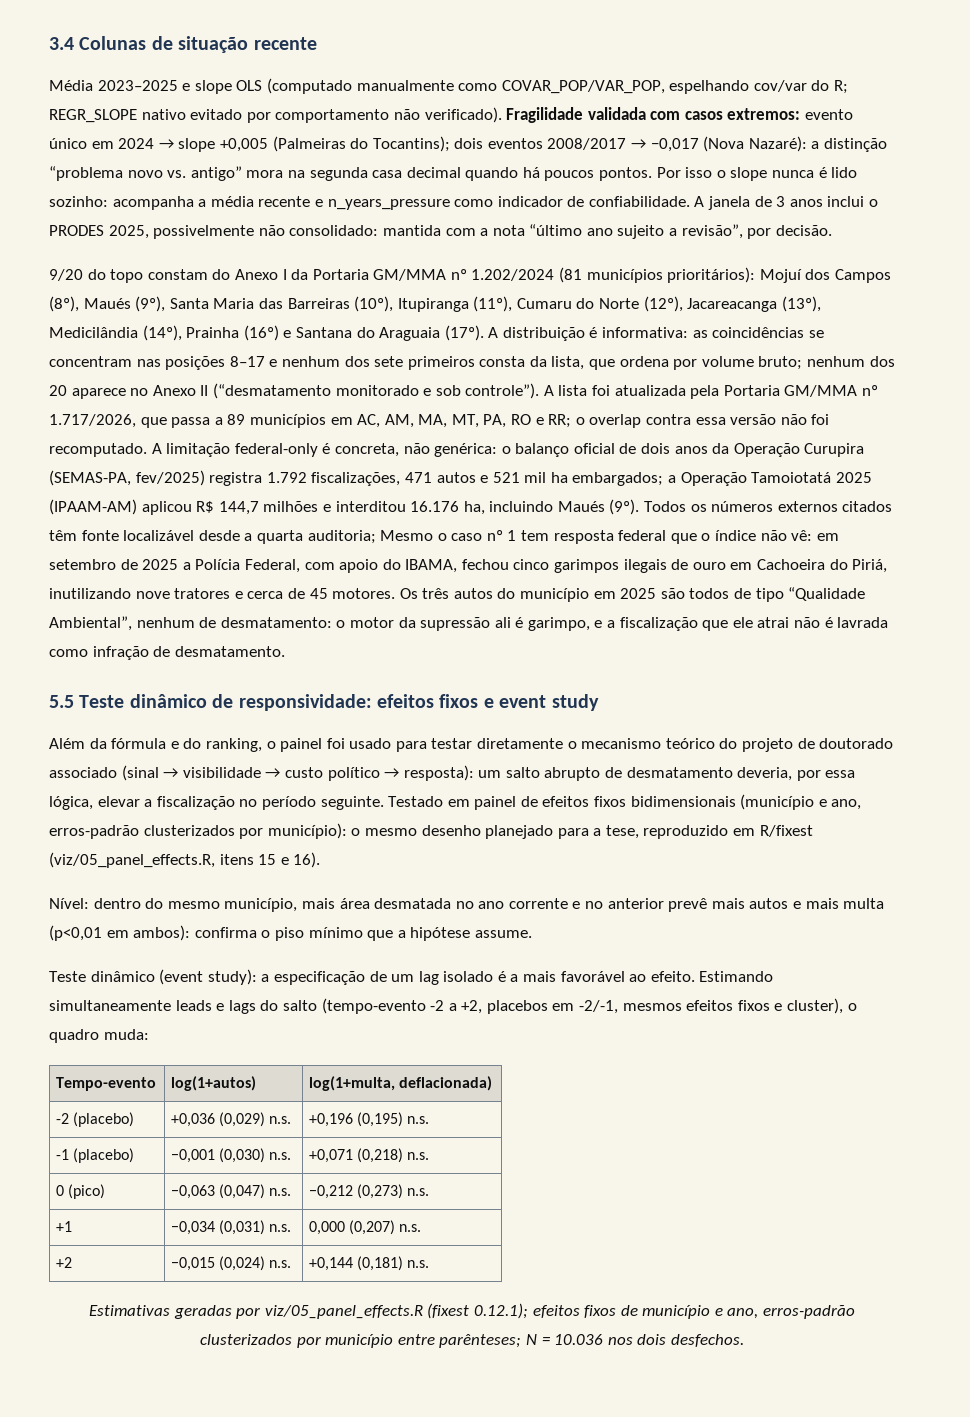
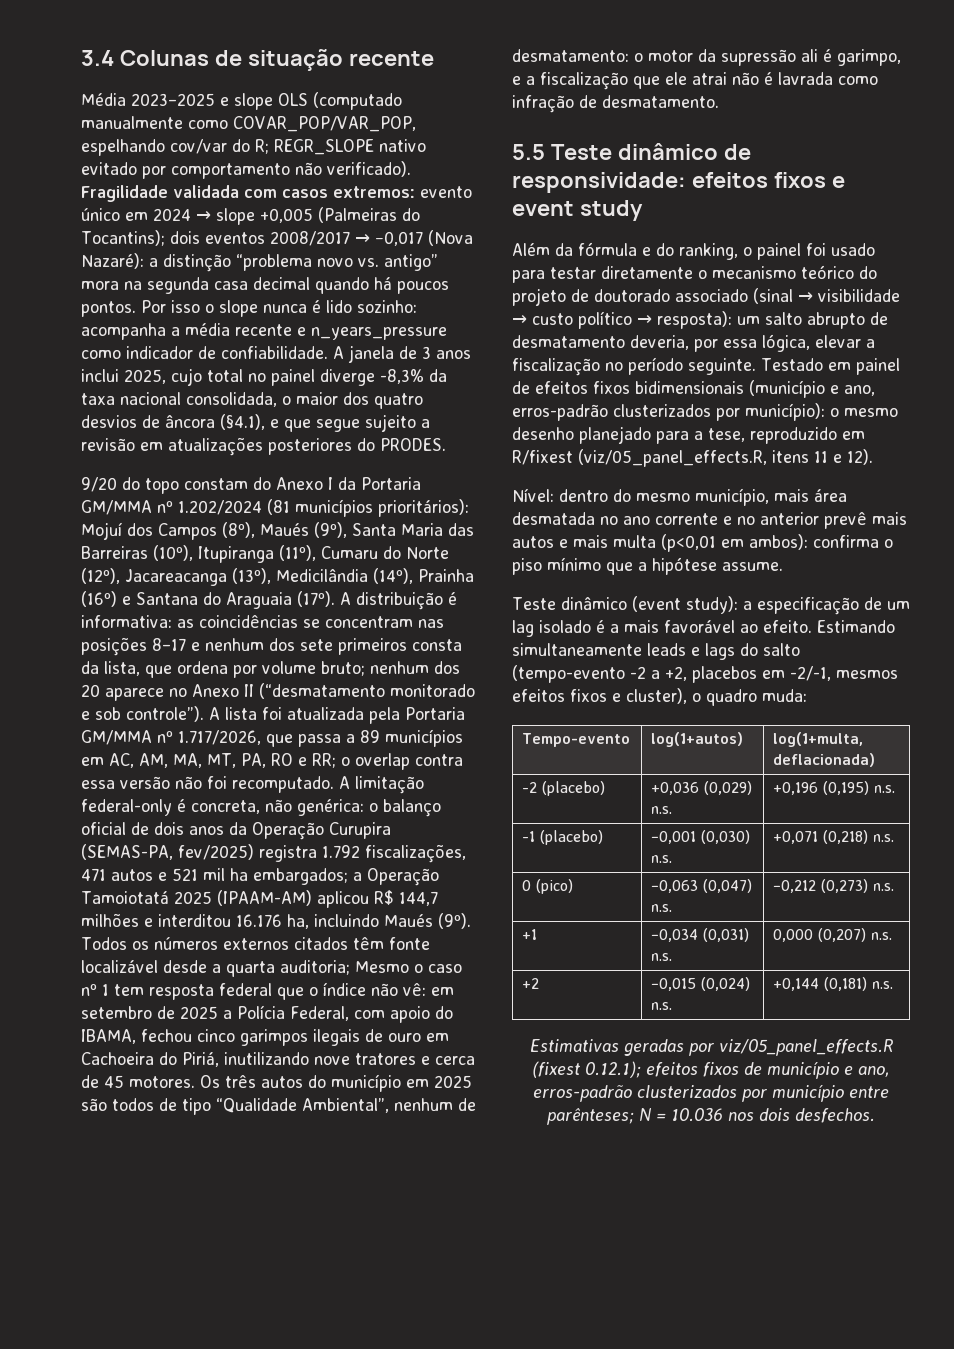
- A janela de 3 anos inclui o PRODES 2025, possivelmente não consolidado: mantida com a nota “último ano sujeito a revisão”, por decisão.
+ A janela de 3 anos inclui 2025, cujo total no painel diverge -8,3% da taxa nacional consolidada, o maior dos quatro desvios de âncora (§4.1), e que segue sujeito a revisão em atualizações posteriores do PRODES.
- Testado em painel de efeitos fixos bidimensionais (município e ano, erros-padrão clusterizados por município): o mesmo desenho planejado para a tese, reproduzido em R/fixest (viz/05_panel_effects.R, itens 15 e 16).
+ Testado em painel de efeitos fixos bidimensionais (município e ano, erros-padrão clusterizados por município): o mesmo desenho planejado para a tese, reproduzido em R/fixest (viz/05_panel_effects.R, itens 11 e 12).

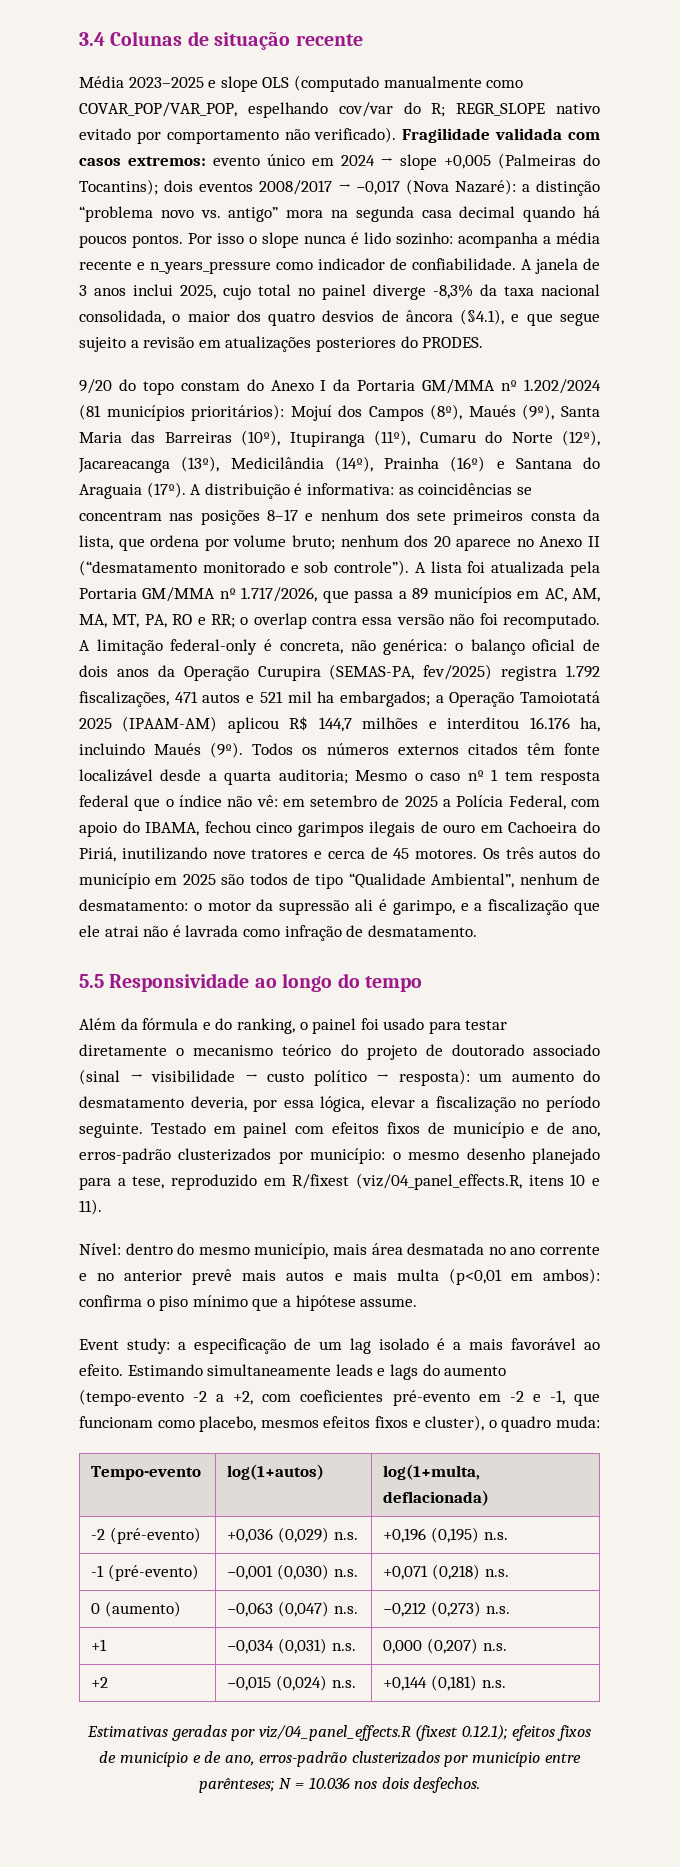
- 5.5 Teste dinâmico de responsividade: efeitos fixos e event study
+ 5.5 Responsividade ao longo do tempo
- Além da fórmula e do ranking, o painel foi usado para testar diretamente o mecanismo teórico do projeto de doutorado associado (sinal → visibilidade → custo político → resposta): um salto abrupto de desmatamento deveria, por essa lógica, elevar a fiscalização no período seguinte.
+ Além da fórmula e do ranking, o painel foi usado para testar diretamente o mecanismo teórico do projeto de doutorado associado (sinal → visibilidade → custo político → resposta): um aumento do desmatamento deveria, por essa lógica, elevar a fiscalização no período seguinte.
- Testado em painel de efeitos fixos bidimensionais (município e ano, erros-padrão clusterizados por município): o mesmo desenho planejado para a tese, reproduzido em R/fixest (viz/05_panel_effects.R, itens 11 e 12).
+ Testado em painel com efeitos fixos de município e de ano, erros-padrão clusterizados por município: o mesmo desenho planejado para a tese, reproduzido em R/fixest (viz/04_panel_effects.R, itens 10 e 11).
- Teste dinâmico (event study): a especificação de um lag isolado é a mais favorável ao efeito.
+ Event study: a especificação de um lag isolado é a mais favorável ao efeito.
- Estimando simultaneamente leads e lags do salto (tempo-evento -2 a +2, placebos em -2/-1, mesmos efeitos fixos e cluster), o quadro muda:
+ Estimando simultaneamente leads e lags do aumento (tempo-evento -2 a +2, com coeficientes pré-evento em -2 e -1, que funcionam como placebo, mesmos efeitos fixos e cluster), o quadro muda:
- -2 (placebo) | +0,036 (0,029) n.s. | +0,196 (0,195) n.s.
+ -2 (pré-evento) | +0,036 (0,029) n.s. | +0,196 (0,195) n.s.
- -1 (placebo) | −0,001 (0,030) n.s. | +0,071 (0,218) n.s.
+ -1 (pré-evento) | −0,001 (0,030) n.s. | +0,071 (0,218) n.s.
- 0 (pico) | −0,063 (0,047) n.s. | −0,212 (0,273) n.s.
+ 0 (aumento) | −0,063 (0,047) n.s. | −0,212 (0,273) n.s.
- Estimativas geradas por viz/05_panel_effects.R (fixest 0.12.1); efeitos fixos de município e ano, erros-padrão clusterizados por município entre parênteses; N = 10.036 nos dois desfechos.
+ Estimativas geradas por viz/04_panel_effects.R (fixest 0.12.1); efeitos fixos de município e de ano, erros-padrão clusterizados por município entre parênteses; N = 10.036 nos dois desfechos.

